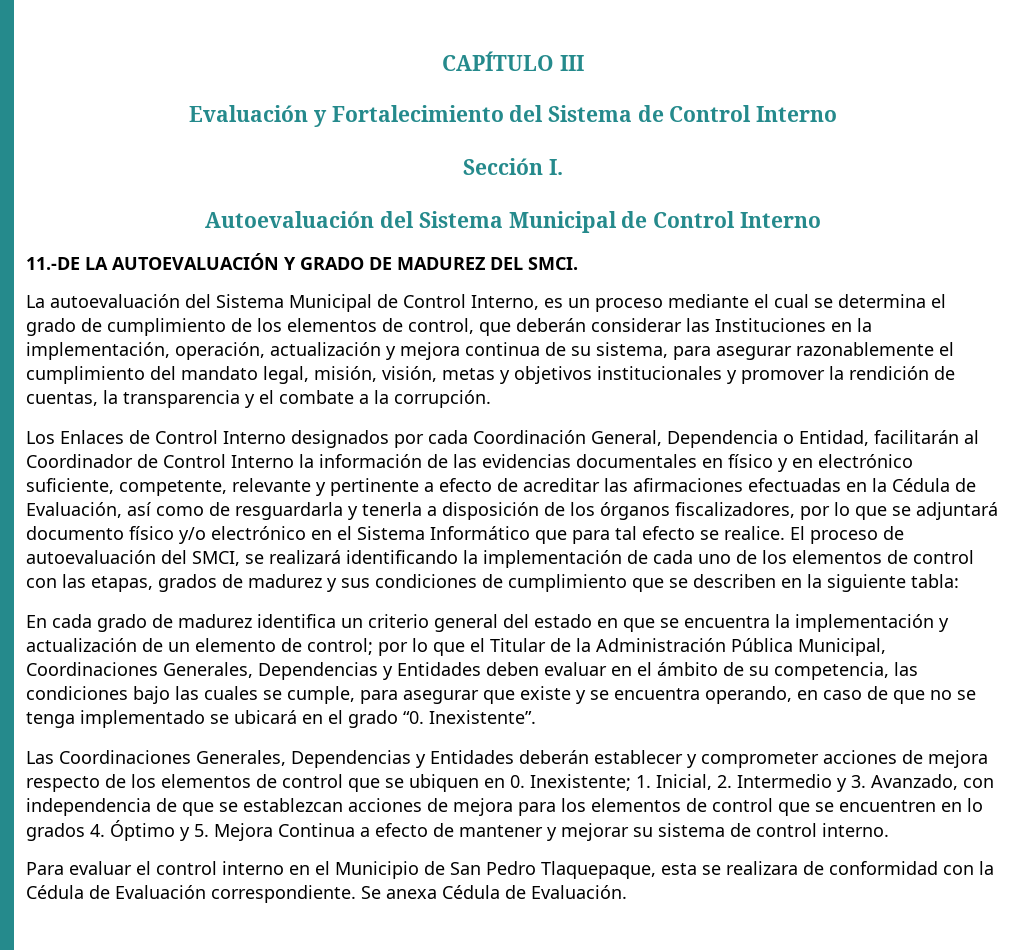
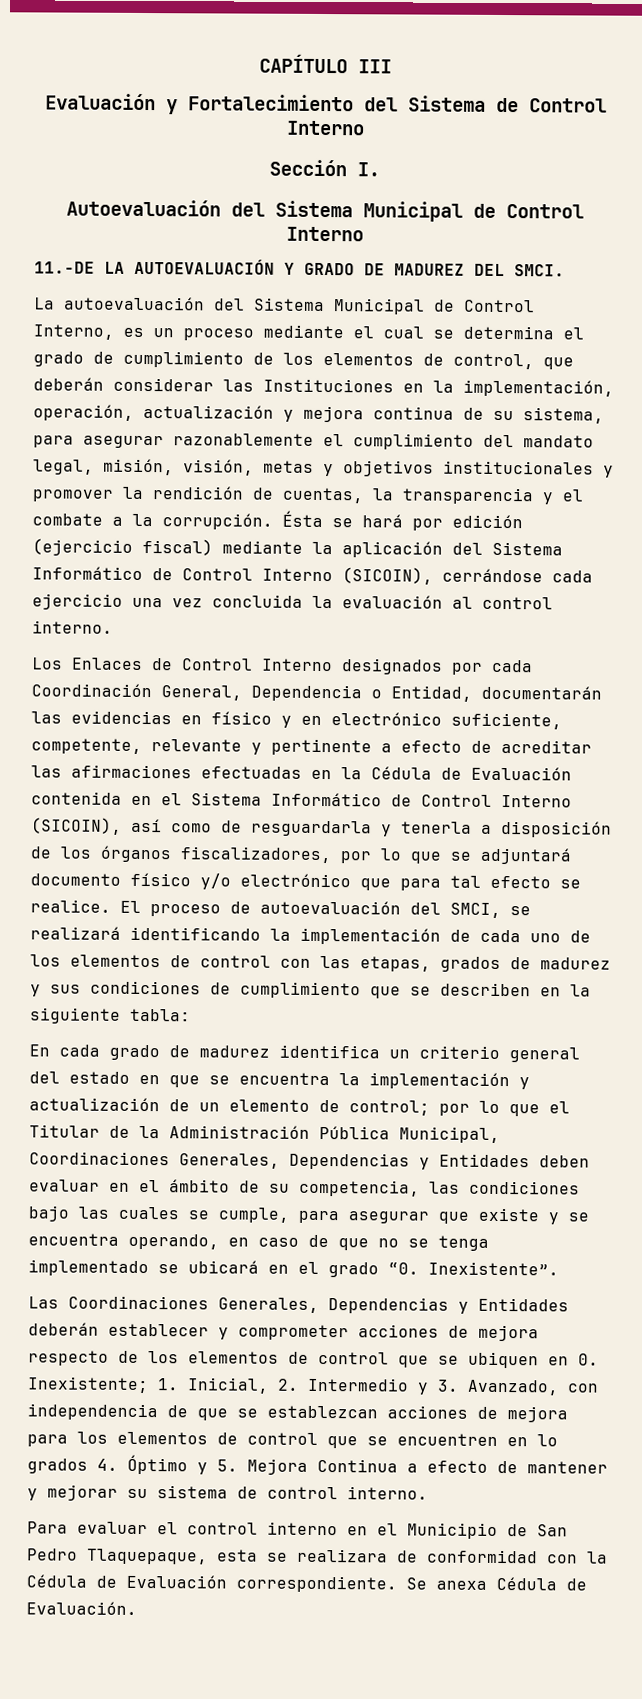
+ Ésta se hará por edición (ejercicio fiscal) mediante la aplicación del Sistema Informático de Control Interno (SICOIN), cerrándose cada ejercicio una vez concluida la evaluación al control interno.
- Los Enlaces de Control Interno designados por cada Coordinación General, Dependencia o Entidad, facilitarán al Coordinador de Control Interno la información de las evidencias documentales en físico y en electrónico suficiente, competente, relevante y pertinente a efecto de acreditar las afirmaciones efectuadas en la Cédula de Evaluación, así como de resguardarla y tenerla a disposición de los órganos fiscalizadores, por lo que se adjuntará documento físico y/o electrónico en el Sistema Informático que para tal efecto se realice.
+ Los Enlaces de Control Interno designados por cada Coordinación General, Dependencia o Entidad, documentarán las evidencias en físico y en electrónico suficiente, competente, relevante y pertinente a efecto de acreditar las afirmaciones efectuadas en la Cédula de Evaluación contenida en el Sistema Informático de Control Interno (SICOIN), así como de resguardarla y tenerla a disposición de los órganos fiscalizadores, por lo que se adjuntará documento físico y/o electrónico que para tal efecto se realice.

